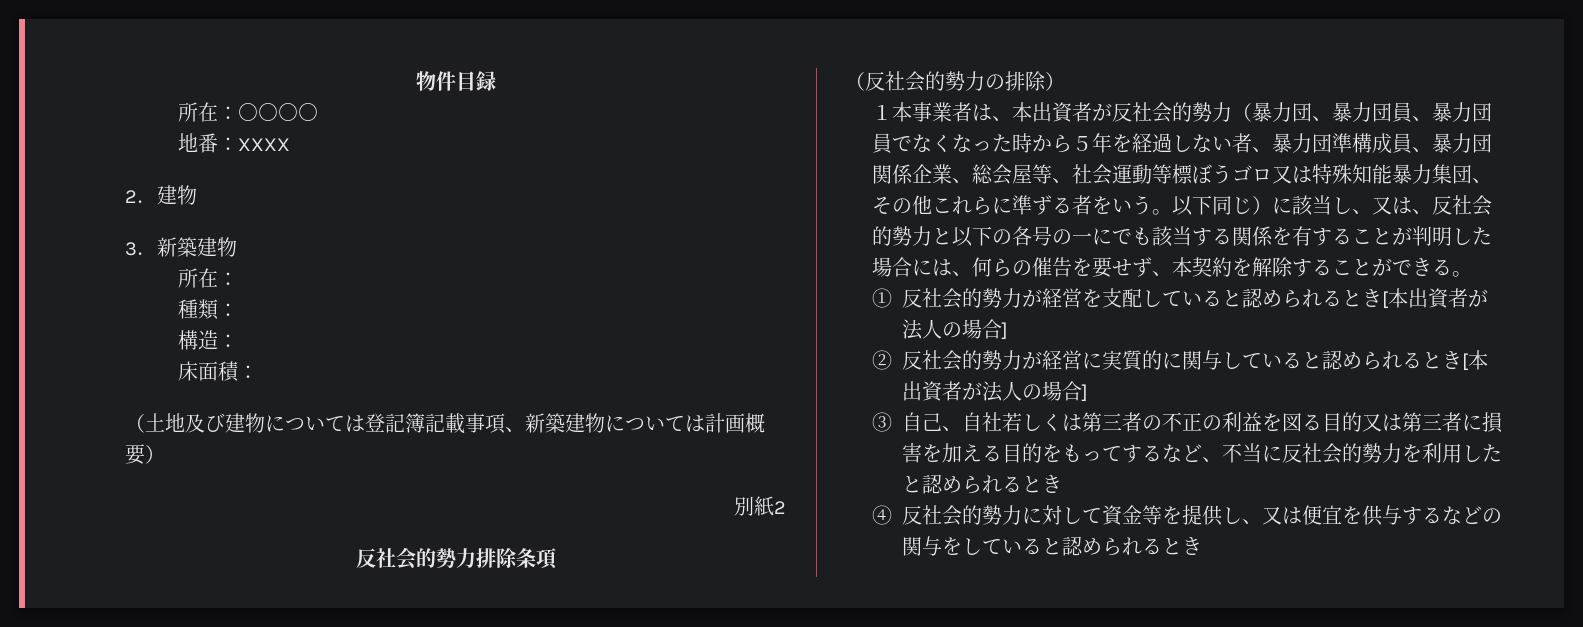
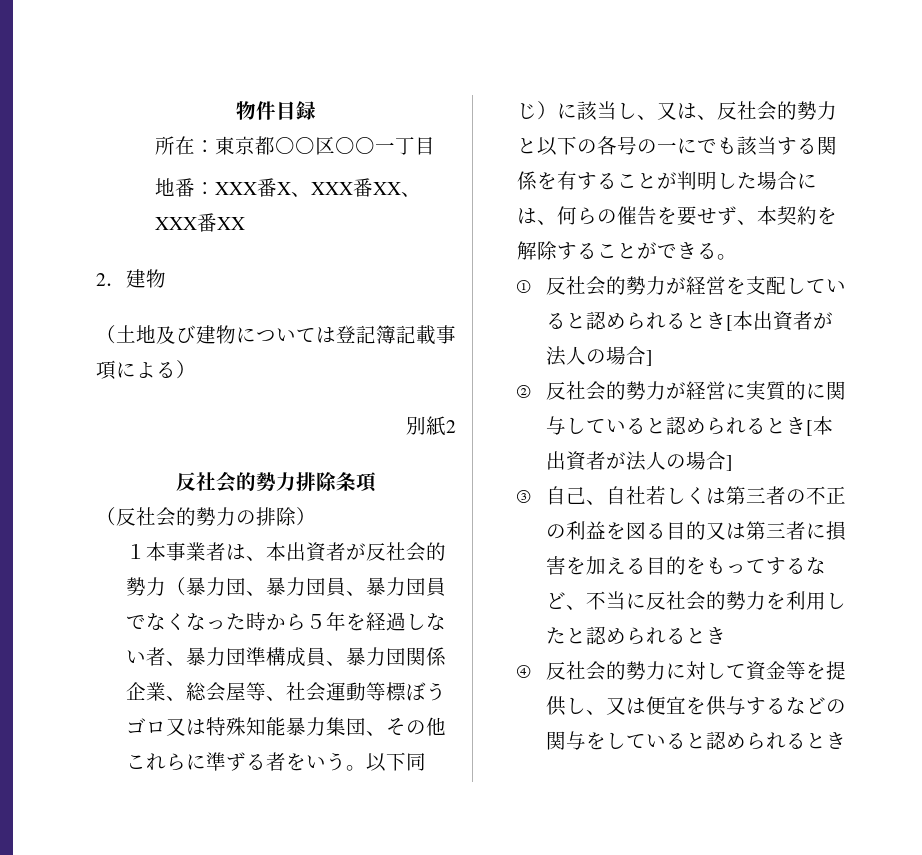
- 所在：○○○○
- 地番：XXXX
+ 所在：東京都○○区○○一丁目
+ 地番：XXX番X、XXX番XX、XXX番XX
  2．建物
- 3．新築建物
- 所在：
- 種類：
- 構造：
- 床面積：
- （土地及び建物については登記簿記載事項、新築建物については計画概要）
+ （土地及び建物については登記簿記載事項による）

